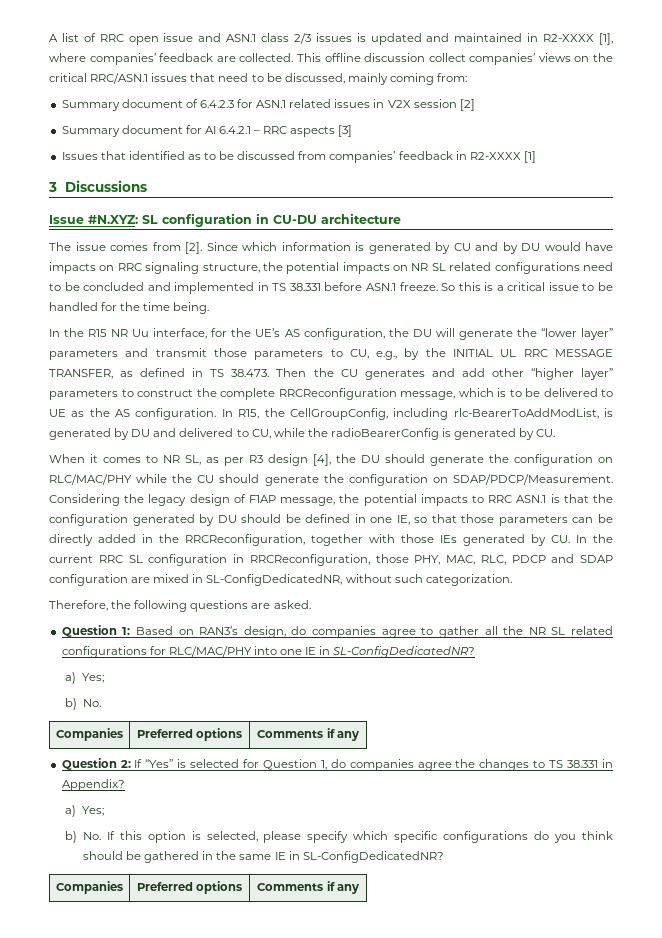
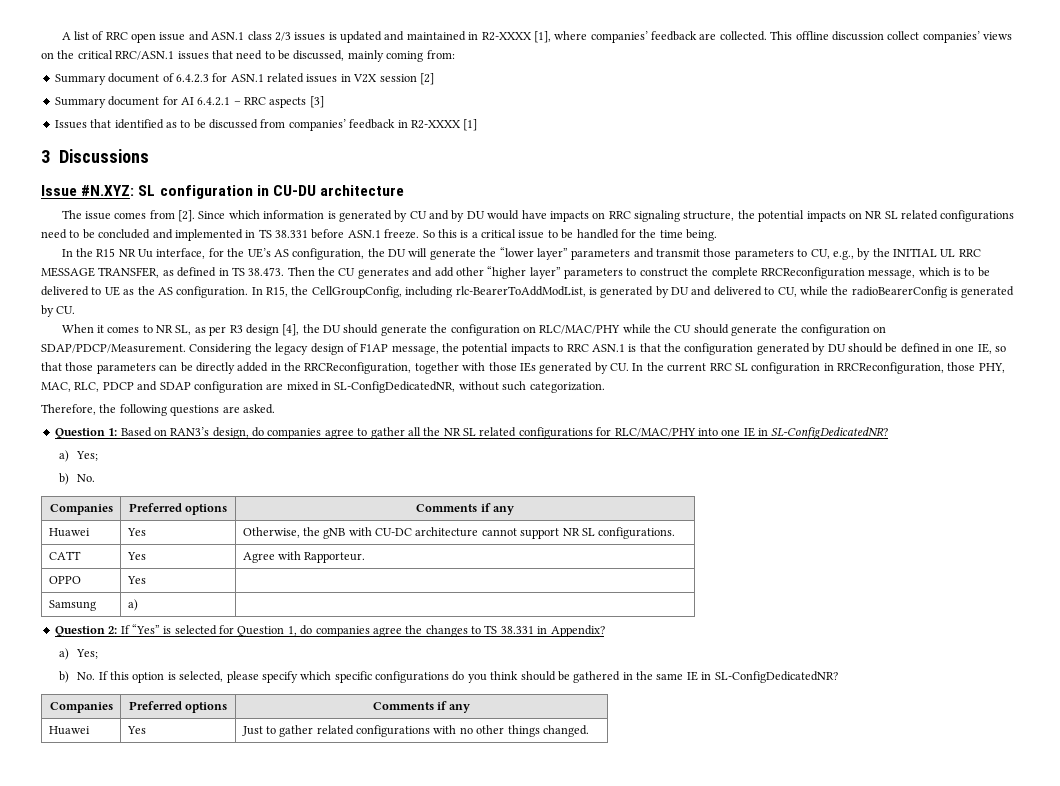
+ Huawei | Yes | Otherwise, the gNB with CU-DC architecture cannot support NR SL configurations.
+ CATT | Yes | Agree with Rapporteur.
+ OPPO | Yes |
+ Samsung | a) |
+ Huawei | Yes | Just to gather related configurations with no other things changed.

